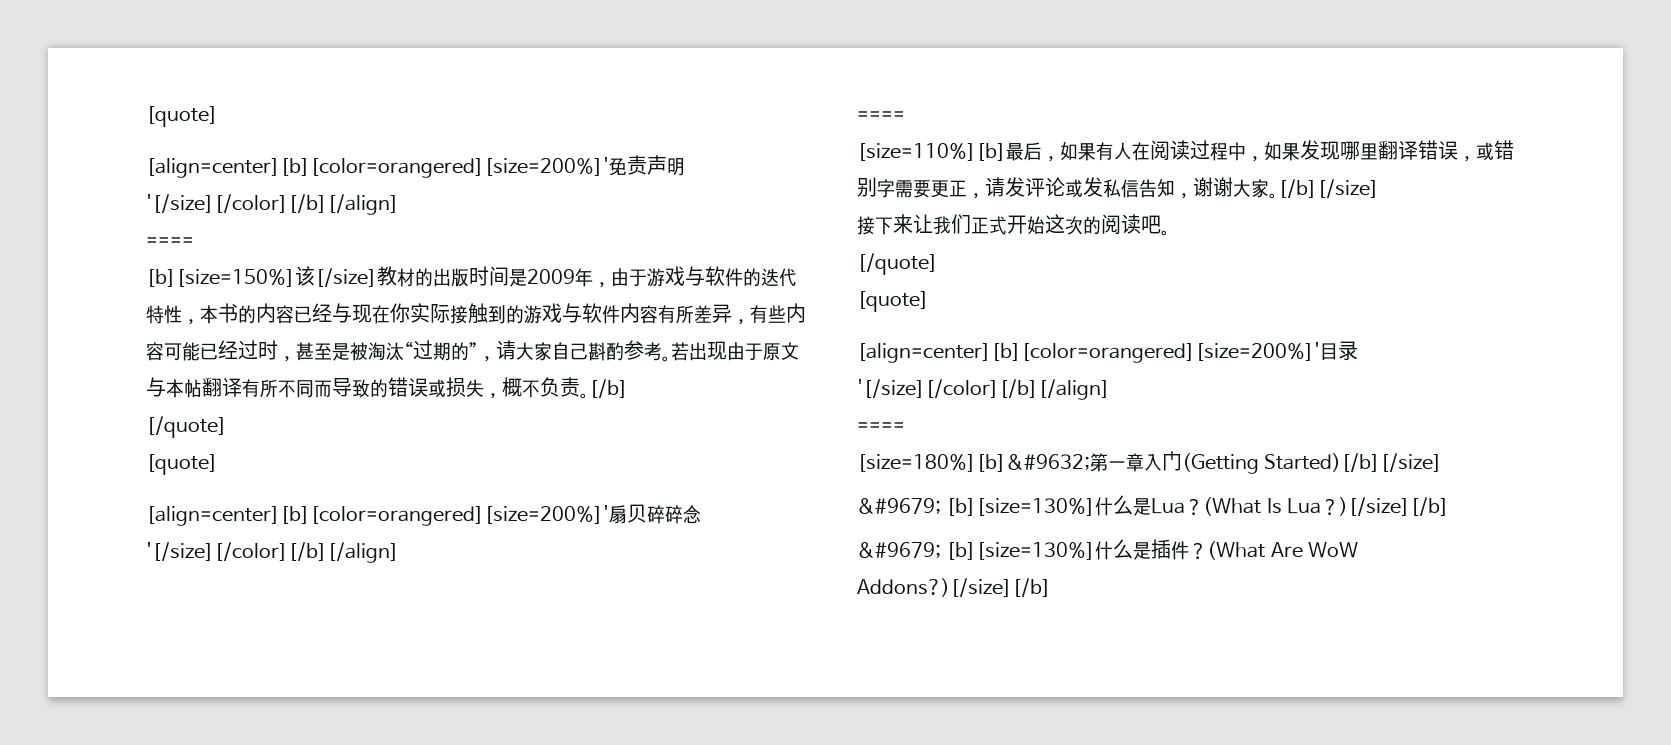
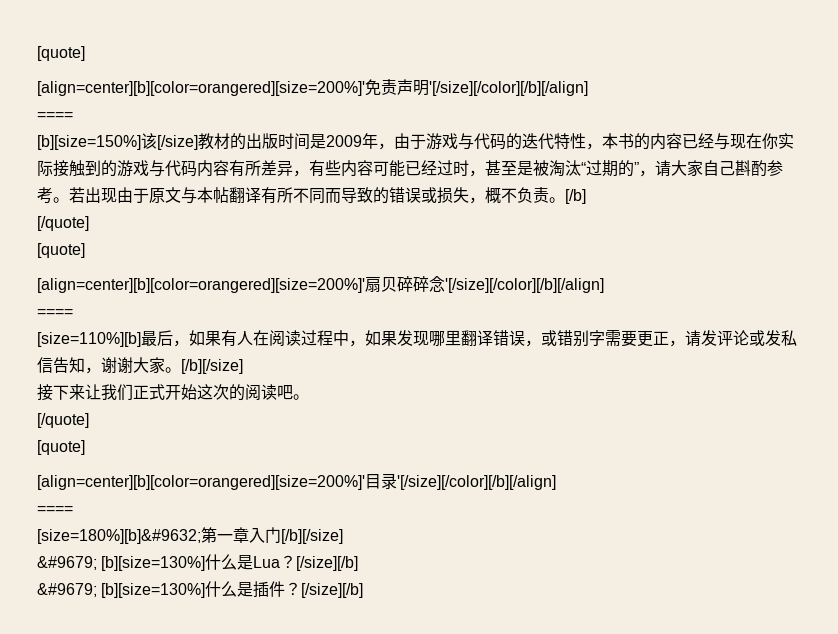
- [b][size=150%]该[/size]教材的出版时间是2009年，由于游戏与软件的迭代特性，本书的内容已经与现在你实际接触到的游戏与软件内容有所差异，有些内容可能已经过时，甚至是被淘汰“过期的”，请大家自己斟酌参考。
+ [b][size=150%]该[/size]教材的出版时间是2009年，由于游戏与代码的迭代特性，本书的内容已经与现在你实际接触到的游戏与代码内容有所差异，有些内容可能已经过时，甚至是被淘汰“过期的”，请大家自己斟酌参考。
- [size=180%][b]&#9632;第一章入门(Getting Started)[/b][/size]
+ [size=180%][b]&#9632;第一章入门[/b][/size]
- &#9679; [b][size=130%]什么是Lua？(What Is Lua？)[/size][/b]
+ &#9679; [b][size=130%]什么是Lua？[/size][/b]
- &#9679; [b][size=130%]什么是插件？(What Are WoW Addons?)[/size][/b]
+ &#9679; [b][size=130%]什么是插件？[/size][/b]

